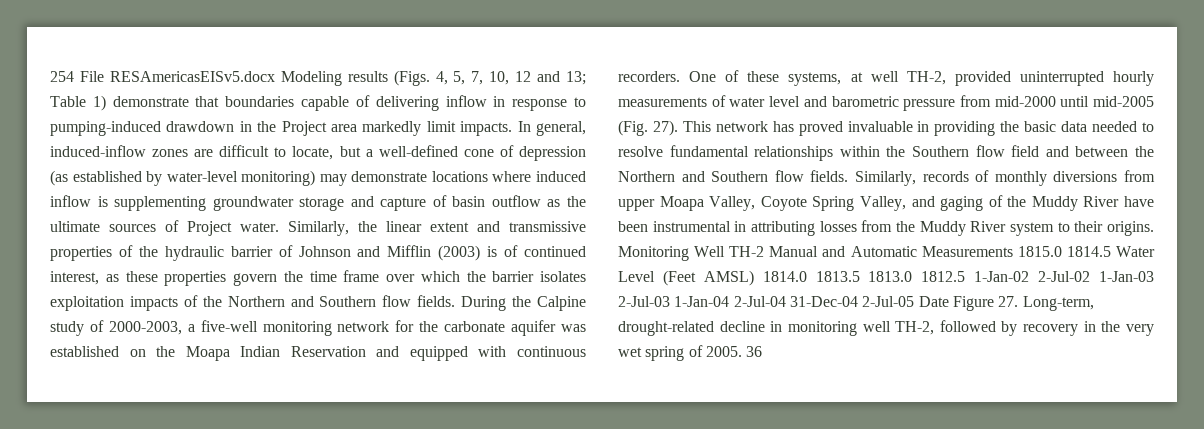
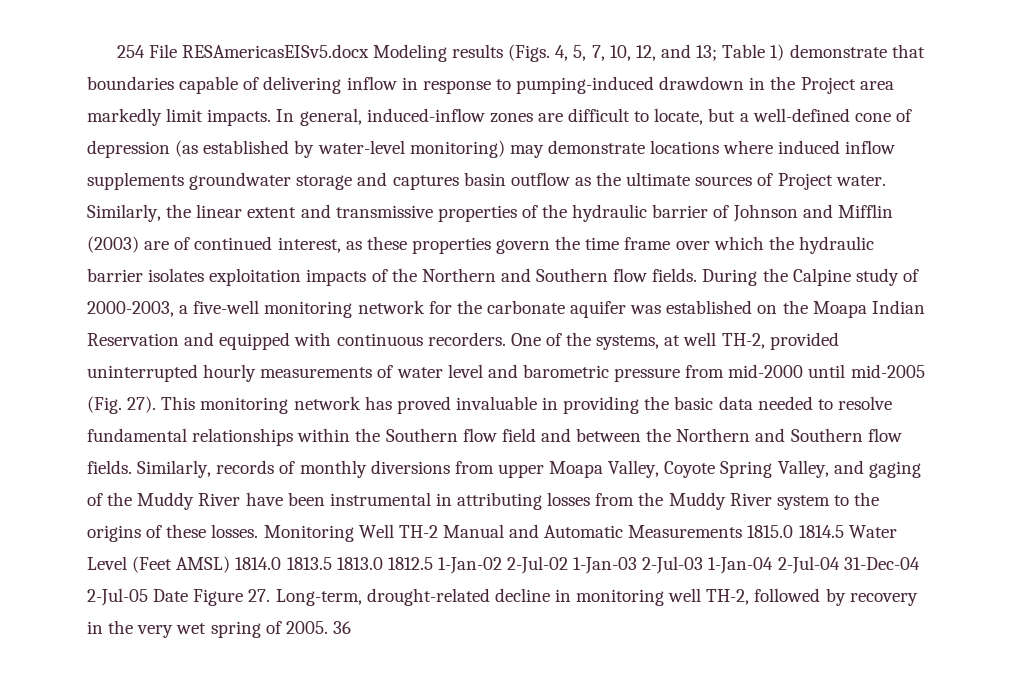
- 254 File RESAmericasEISv5.docx Modeling results (Figs. 4, 5, 7, 10, 12 and 13; Table 1) demonstrate that boundaries capable of delivering inflow in response to pumping-induced drawdown in the Project area markedly limit impacts.
+ 254 File RESAmericasEISv5.docx Modeling results (Figs. 4, 5, 7, 10, 12, and 13; Table 1) demonstrate that boundaries capable of delivering inflow in response to pumping-induced drawdown in the Project area markedly limit impacts.
- In general, induced-inflow zones are difficult to locate, but a well-defined cone of depression (as established by water-level monitoring) may demonstrate locations where induced inflow is supplementing groundwater storage and capture of basin outflow as the ultimate sources of Project water.
+ In general, induced-inflow zones are difficult to locate, but a well-defined cone of depression (as established by water-level monitoring) may demonstrate locations where induced inflow supplements groundwater storage and captures basin outflow as the ultimate sources of Project water.
- Similarly, the linear extent and transmissive properties of the hydraulic barrier of Johnson and Mifflin (2003) is of continued interest, as these properties govern the time frame over which the barrier isolates exploitation impacts of the Northern and Southern flow fields.
+ Similarly, the linear extent and transmissive properties of the hydraulic barrier of Johnson and Mifflin (2003) are of continued interest, as these properties govern the time frame over which the hydraulic barrier isolates exploitation impacts of the Northern and Southern flow fields.
- One of these systems, at well TH-2, provided uninterrupted hourly measurements of water level and barometric pressure from mid-2000 until mid-2005 (Fig. 27).
+ One of the systems, at well TH-2, provided uninterrupted hourly measurements of water level and barometric pressure from mid-2000 until mid-2005 (Fig. 27).
- This network has proved invaluable in providing the basic data needed to resolve fundamental relationships within the Southern flow field and between the Northern and Southern flow fields.
+ This monitoring network has proved invaluable in providing the basic data needed to resolve fundamental relationships within the Southern flow field and between the Northern and Southern flow fields.
- Similarly, records of monthly diversions from upper Moapa Valley, Coyote Spring Valley, and gaging of the Muddy River have been instrumental in attributing losses from the Muddy River system to their origins.
+ Similarly, records of monthly diversions from upper Moapa Valley, Coyote Spring Valley, and gaging of the Muddy River have been instrumental in attributing losses from the Muddy River system to the origins of these losses.

